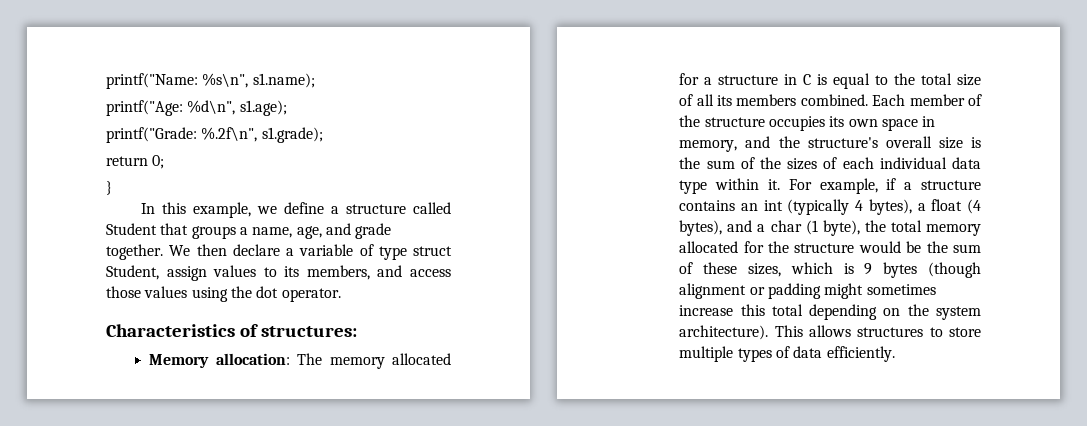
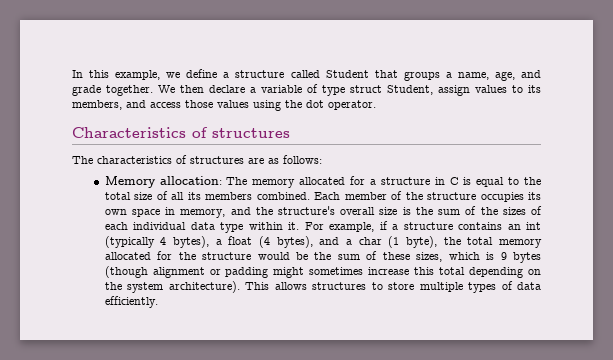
- printf("Name: %s\n", s1.name);
- printf("Age: %d\n", s1.age);
- printf("Grade: %.2f\n", s1.grade);
- return 0;
- }
- Characteristics of structures:
+ Characteristics of structures
+ The characteristics of structures are as follows:

